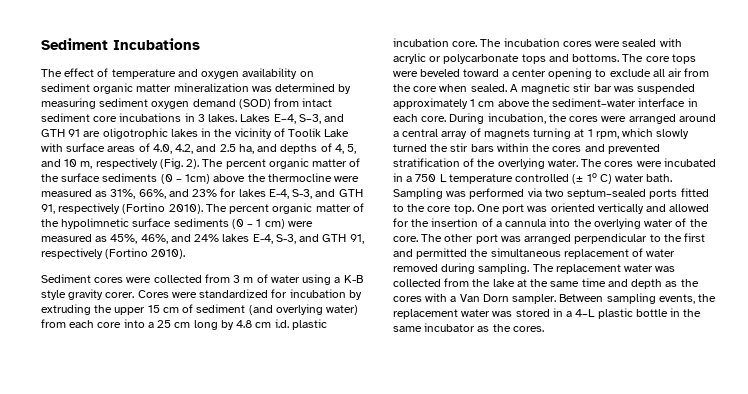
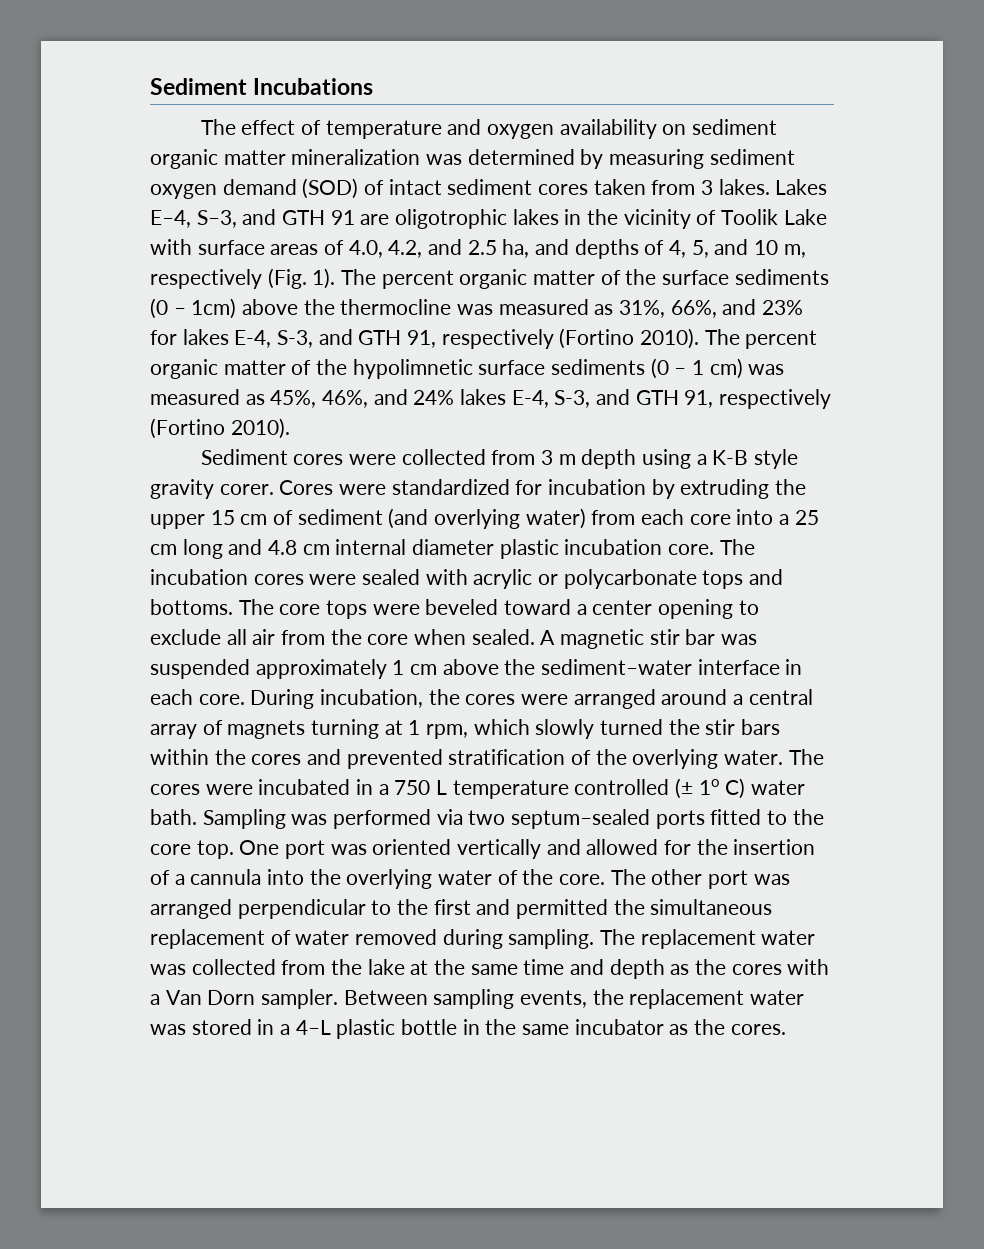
- The effect of temperature and oxygen availability on sediment organic matter mineralization was determined by measuring sediment oxygen demand (SOD) from intact sediment core incubations in 3 lakes.
+ The effect of temperature and oxygen availability on sediment organic matter mineralization was determined by measuring sediment oxygen demand (SOD) of intact sediment cores taken from 3 lakes.
- Lakes E–4, S–3, and GTH 91 are oligotrophic lakes in the vicinity of Toolik Lake with surface areas of 4.0, 4.2, and 2.5 ha, and depths of 4, 5, and 10 m, respectively (Fig. 2).
+ Lakes E–4, S–3, and GTH 91 are oligotrophic lakes in the vicinity of Toolik Lake with surface areas of 4.0, 4.2, and 2.5 ha, and depths of 4, 5, and 10 m, respectively (Fig. 1).
- The percent organic matter of the surface sediments (0 – 1cm) above the thermocline were measured as 31%, 66%, and 23% for lakes E-4, S-3, and GTH 91, respectively (Fortino 2010).
+ The percent organic matter of the surface sediments (0 – 1cm) above the thermocline was measured as 31%, 66%, and 23% for lakes E-4, S-3, and GTH 91, respectively (Fortino 2010).
- The percent organic matter of the hypolimnetic surface sediments (0 – 1 cm) were measured as 45%, 46%, and 24% lakes E-4, S-3, and GTH 91, respectively (Fortino 2010).
+ The percent organic matter of the hypolimnetic surface sediments (0 – 1 cm) was measured as 45%, 46%, and 24% lakes E-4, S-3, and GTH 91, respectively (Fortino 2010).
- Sediment cores were collected from 3 m of water using a K-B style gravity corer.
+ Sediment cores were collected from 3 m depth using a K-B style gravity corer.
- Cores were standardized for incubation by extruding the upper 15 cm of sediment (and overlying water) from each core into a 25 cm long by 4.8 cm i.d. plastic incubation core.
+ Cores were standardized for incubation by extruding the upper 15 cm of sediment (and overlying water) from each core into a 25 cm long and 4.8 cm internal diameter plastic incubation core.

